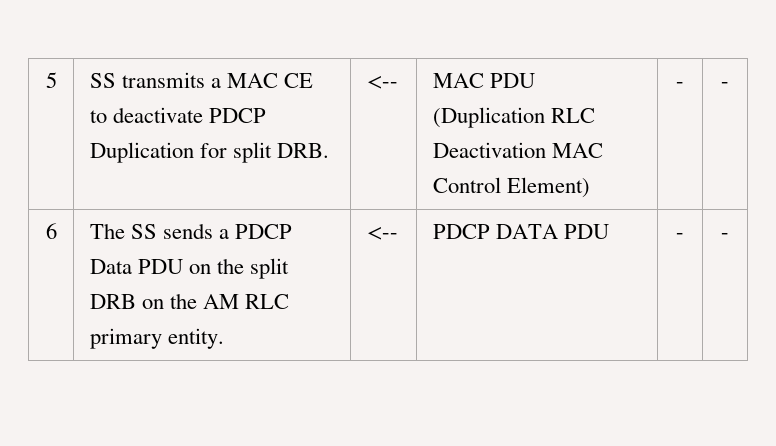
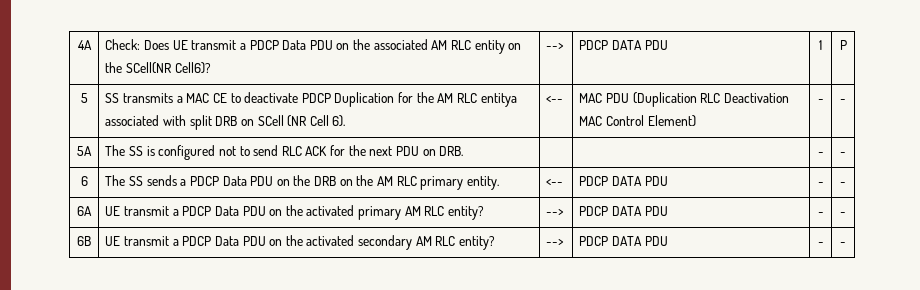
+ 4A | Check: Does UE transmit a PDCP Data PDU on the associated AM RLC entity on the SCell(NR Cell6)? | --> | PDCP DATA PDU | 1 | P
- 5 | SS transmits a MAC CE to deactivate PDCP Duplication for split DRB. | <-- | MAC PDU (Duplication RLC Deactivation MAC Control Element) | - | -
+ 5 | SS transmits a MAC CE to deactivate PDCP Duplication for the AM RLC entitya associated with split DRB on SCell (NR Cell 6). | <-- | MAC PDU (Duplication RLC Deactivation MAC Control Element) | - | -
+ 5A | The SS is configured not to send RLC ACK for the next PDU on DRB. | | | - | -
- 6 | The SS sends a PDCP Data PDU on the split DRB on the AM RLC primary entity. | <-- | PDCP DATA PDU | - | -
+ 6 | The SS sends a PDCP Data PDU on the DRB on the AM RLC primary entity. | <-- | PDCP DATA PDU | - | -
+ 6A | UE transmit a PDCP Data PDU on the activated primary AM RLC entity? | --> | PDCP DATA PDU | - | -
+ 6B | UE transmit a PDCP Data PDU on the activated secondary AM RLC entity? | --> | PDCP DATA PDU | - | -

